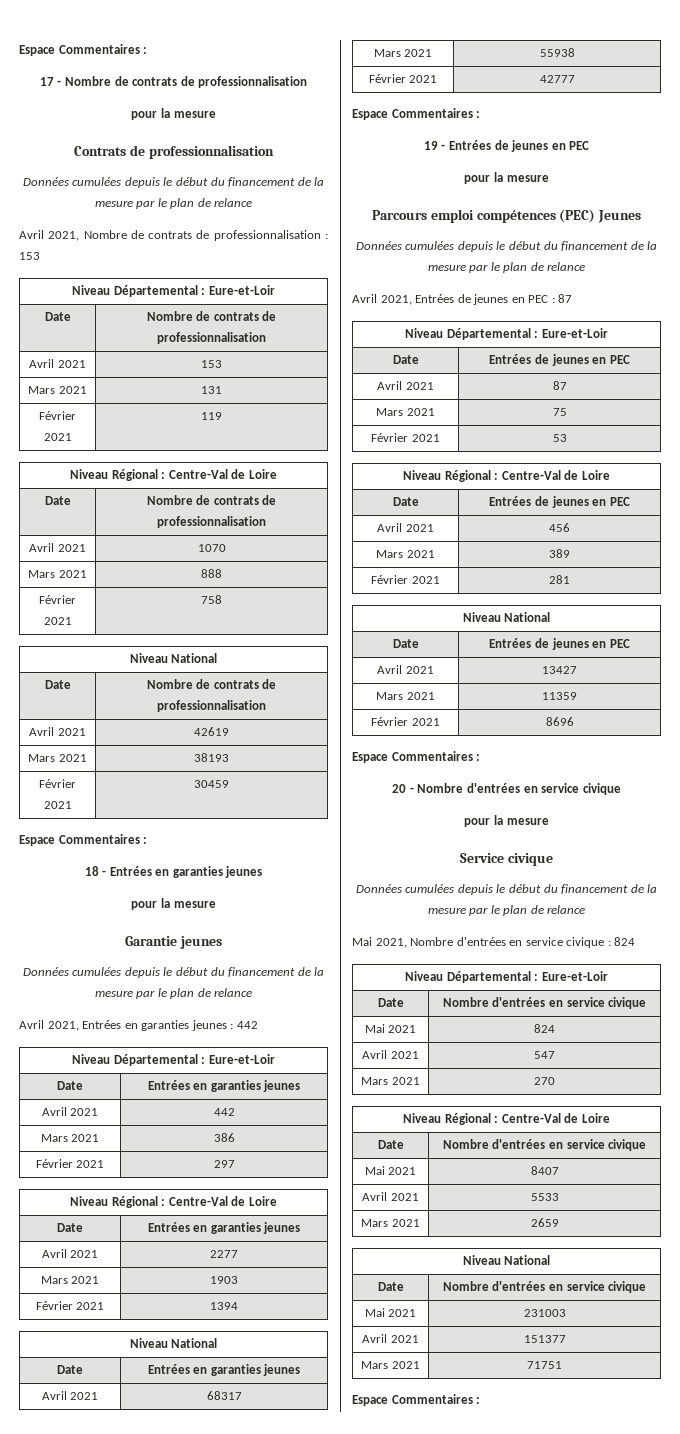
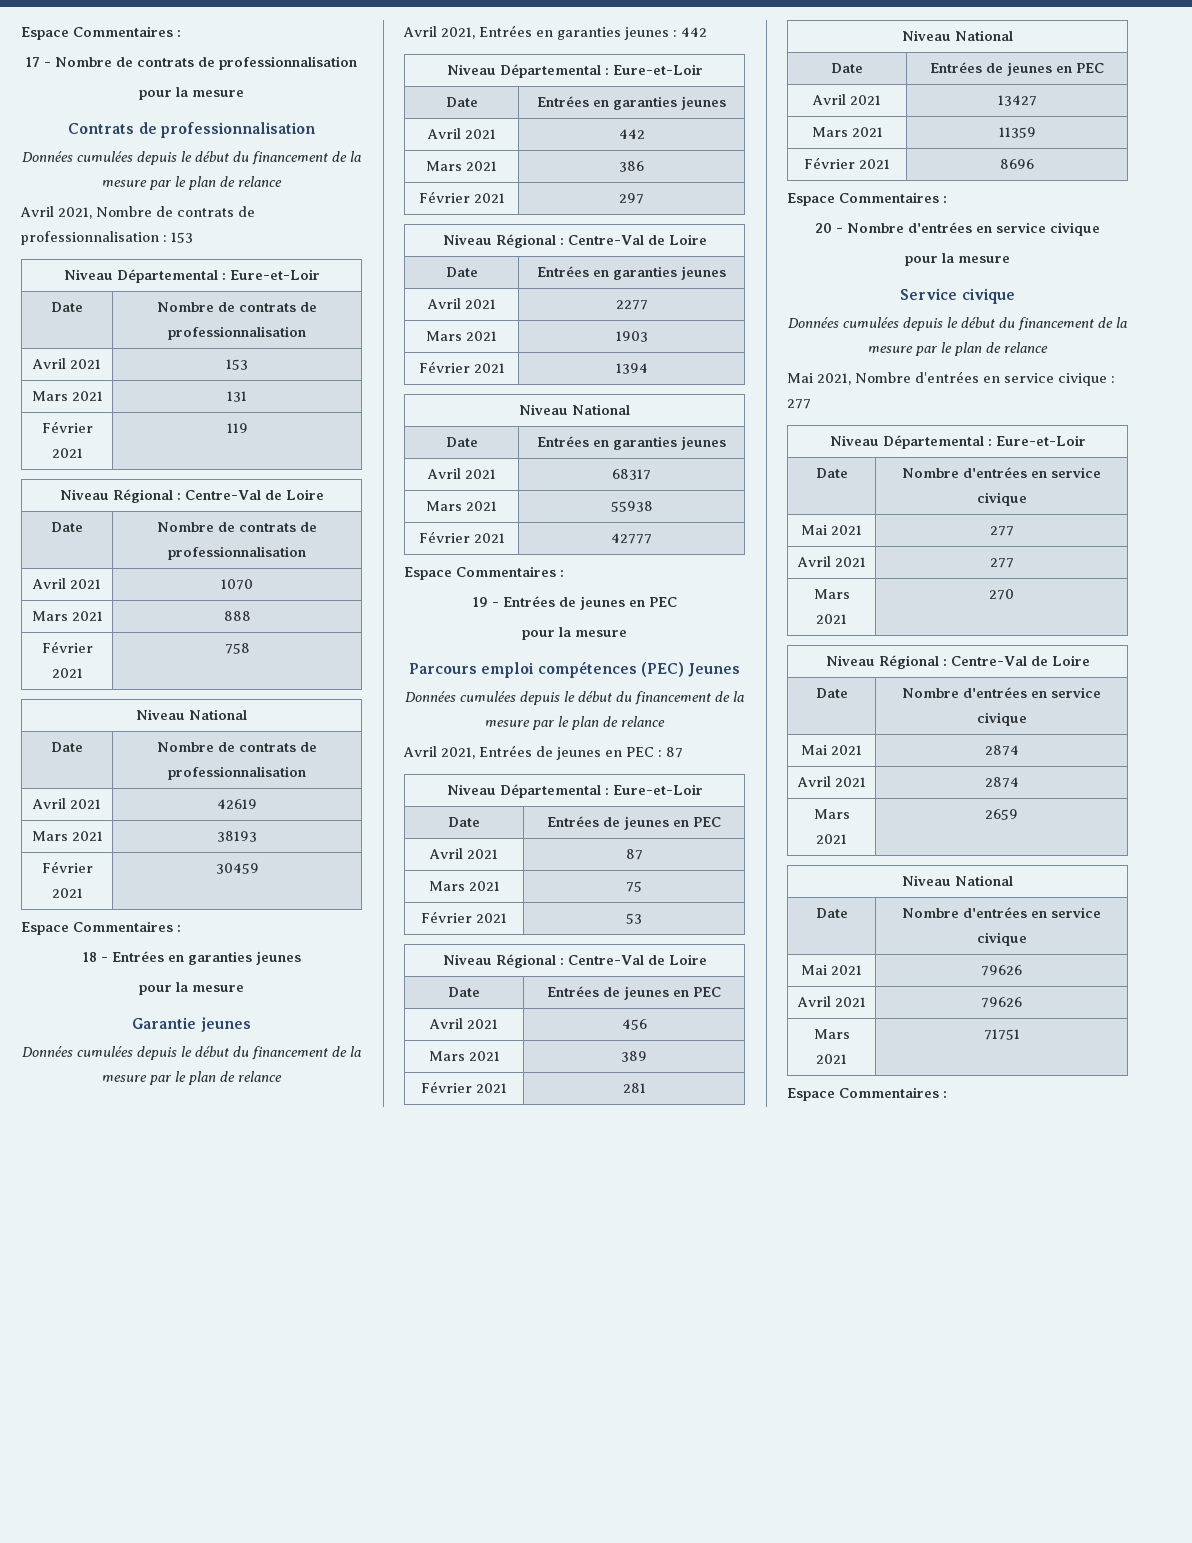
- Mai 2021, Nombre d'entrées en service civique : 824
+ Mai 2021, Nombre d'entrées en service civique : 277
- Mai 2021 | 824
- Avril 2021 | 547
+ Mai 2021 | 277
+ Avril 2021 | 277
- Mai 2021 | 8407
- Avril 2021 | 5533
+ Mai 2021 | 2874
+ Avril 2021 | 2874
- Mai 2021 | 231003
- Avril 2021 | 151377
+ Mai 2021 | 79626
+ Avril 2021 | 79626

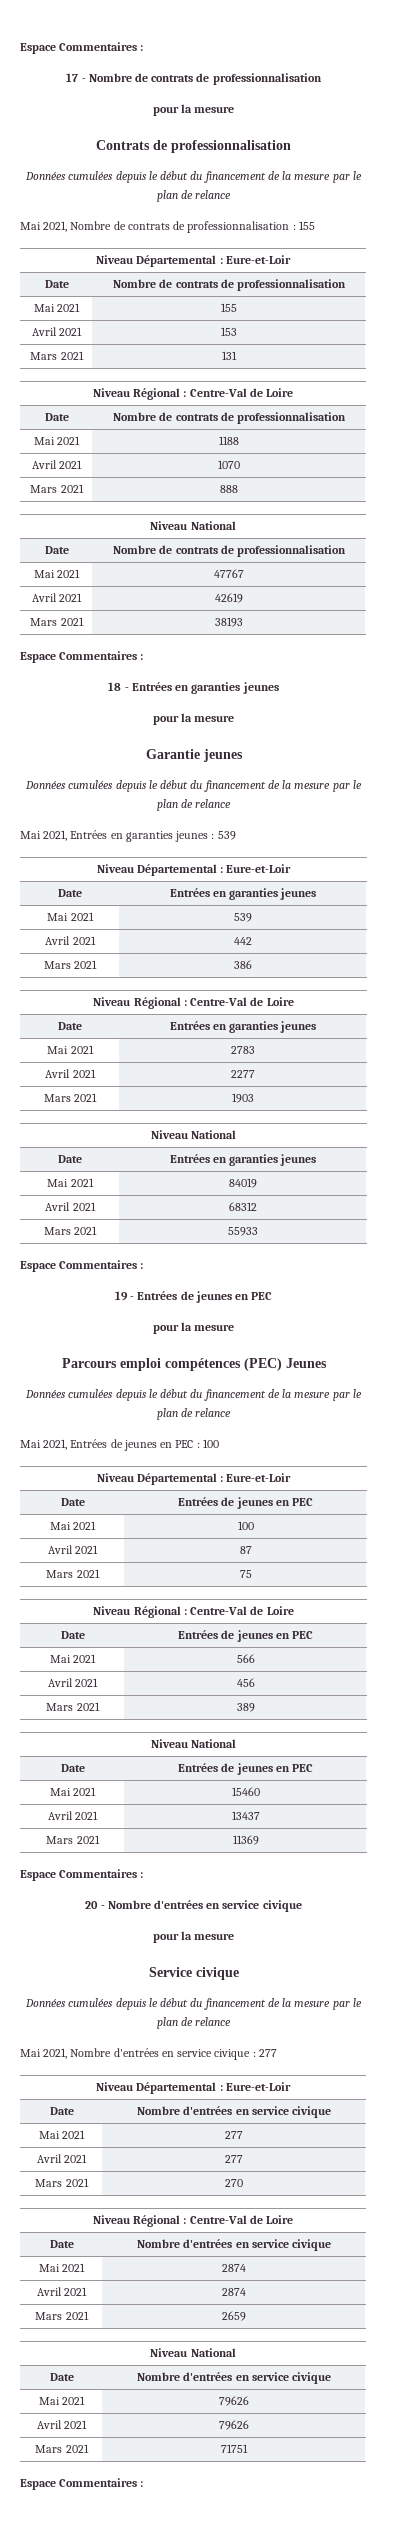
- Avril 2021, Nombre de contrats de professionnalisation : 153
+ Mai 2021, Nombre de contrats de professionnalisation : 155
+ Mai 2021 | 155
- Février 2021 | 119
+ Mai 2021 | 1188
- Février 2021 | 758
+ Mai 2021 | 47767
- Février 2021 | 30459
- Avril 2021, Entrées en garanties jeunes : 442
+ Mai 2021, Entrées en garanties jeunes : 539
+ Mai 2021 | 539
- Février 2021 | 297
+ Mai 2021 | 2783
- Février 2021 | 1394
- Avril 2021 | 68317
- Mars 2021 | 55938
- Février 2021 | 42777
+ Mai 2021 | 84019
+ Avril 2021 | 68312
+ Mars 2021 | 55933
- Avril 2021, Entrées de jeunes en PEC : 87
+ Mai 2021, Entrées de jeunes en PEC : 100
+ Mai 2021 | 100
- Février 2021 | 53
+ Mai 2021 | 566
- Février 2021 | 281
- Avril 2021 | 13427
- Mars 2021 | 11359
- Février 2021 | 8696
+ Mai 2021 | 15460
+ Avril 2021 | 13437
+ Mars 2021 | 11369

